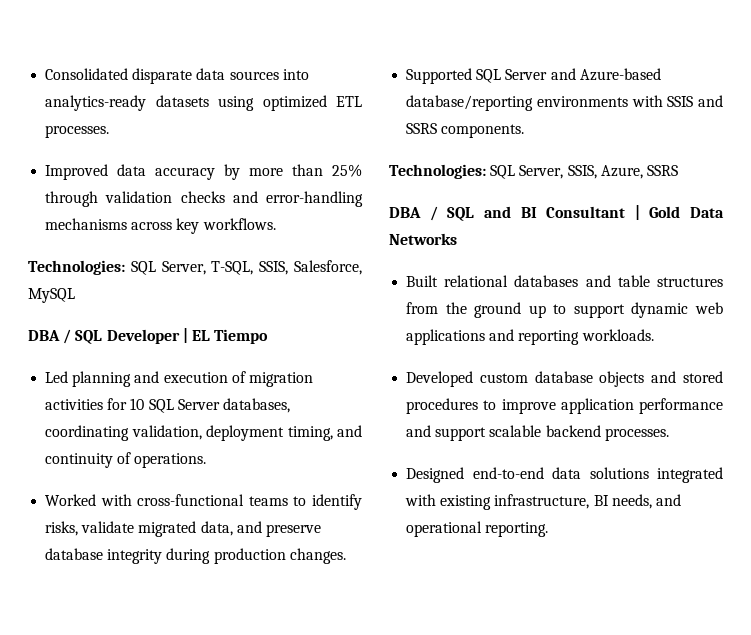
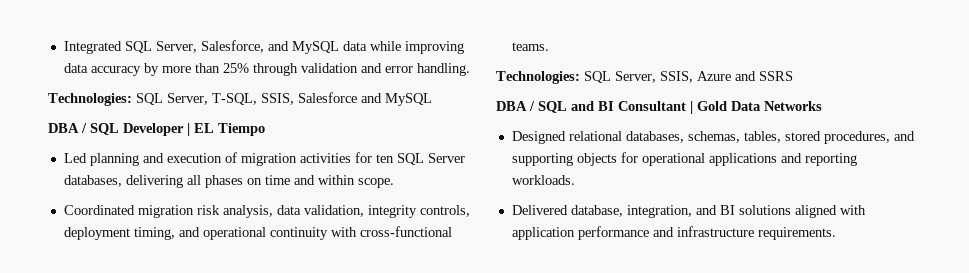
- Consolidated disparate data sources into analytics-ready datasets using optimized ETL processes.
- Improved data accuracy by more than 25% through validation checks and error-handling mechanisms across key workflows.
+ Integrated SQL Server, Salesforce, and MySQL data while improving data accuracy by more than 25% through validation and error handling.
- Technologies: SQL Server, T-SQL, SSIS, Salesforce, MySQL
+ Technologies: SQL Server, T-SQL, SSIS, Salesforce and MySQL
- Led planning and execution of migration activities for 10 SQL Server databases, coordinating validation, deployment timing, and continuity of operations.
- Worked with cross-functional teams to identify risks, validate migrated data, and preserve database integrity during production changes.
- Supported SQL Server and Azure-based database/reporting environments with SSIS and SSRS components.
+ Led planning and execution of migration activities for ten SQL Server databases, delivering all phases on time and within scope.
+ Coordinated migration risk analysis, data validation, integrity controls, deployment timing, and operational continuity with cross-functional teams.
- Technologies: SQL Server, SSIS, Azure, SSRS
+ Technologies: SQL Server, SSIS, Azure and SSRS
- Built relational databases and table structures from the ground up to support dynamic web applications and reporting workloads.
- Developed custom database objects and stored procedures to improve application performance and support scalable backend processes.
- Designed end-to-end data solutions integrated with existing infrastructure, BI needs, and operational reporting.
+ Designed relational databases, schemas, tables, stored procedures, and supporting objects for operational applications and reporting workloads.
+ Delivered database, integration, and BI solutions aligned with application performance and infrastructure requirements.

